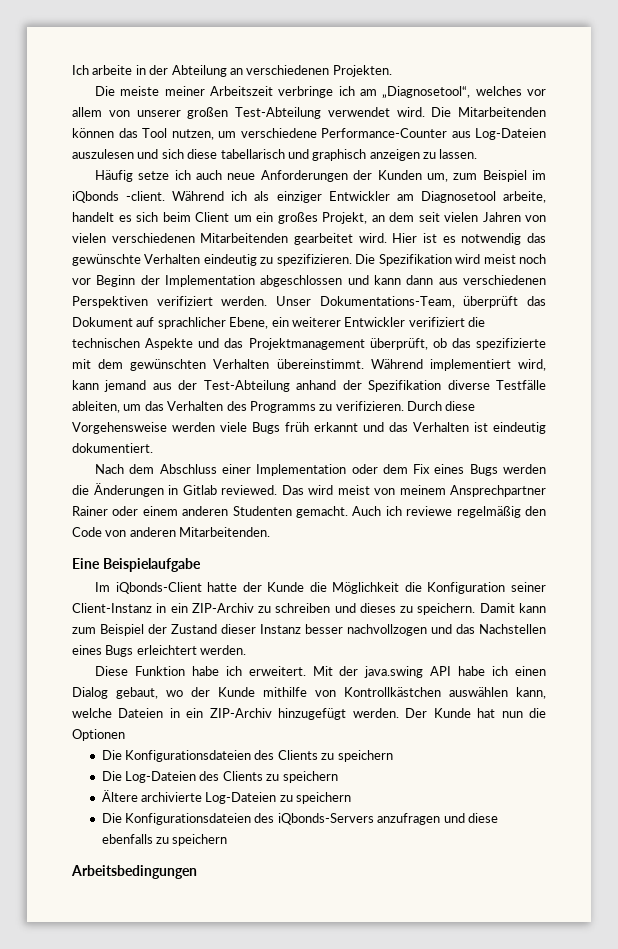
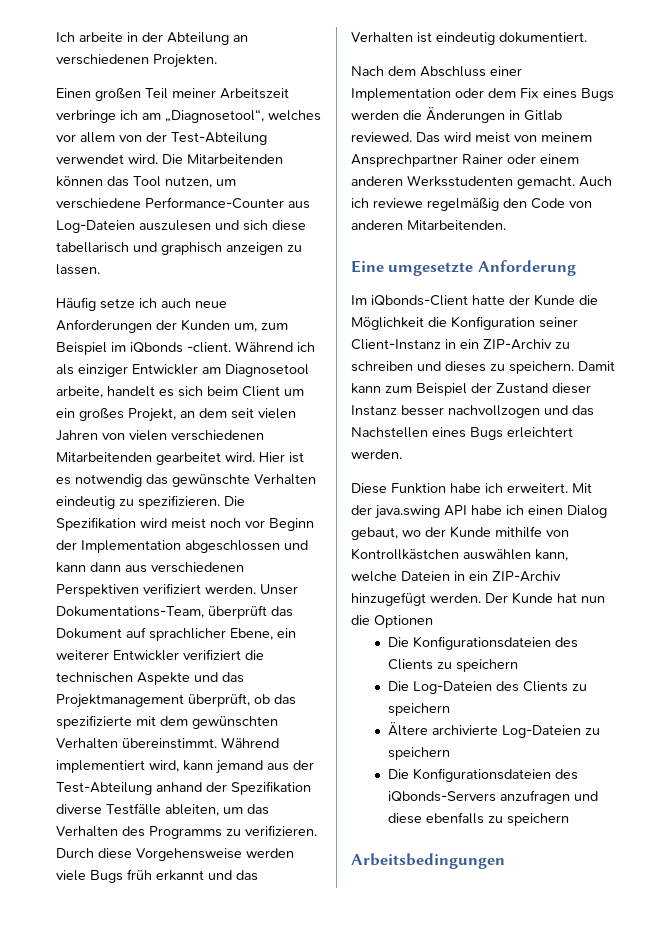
- Die meiste meiner Arbeitszeit verbringe ich am „Diagnosetool“, welches vor allem von unserer großen Test-Abteilung verwendet wird.
+ Einen großen Teil meiner Arbeitszeit verbringe ich am „Diagnosetool“, welches vor allem von der Test-Abteilung verwendet wird.
- Das wird meist von meinem Ansprechpartner Rainer oder einem anderen Studenten gemacht.
+ Das wird meist von meinem Ansprechpartner Rainer oder einem anderen Werksstudenten gemacht.
- Eine Beispielaufgabe
+ Eine umgesetzte Anforderung

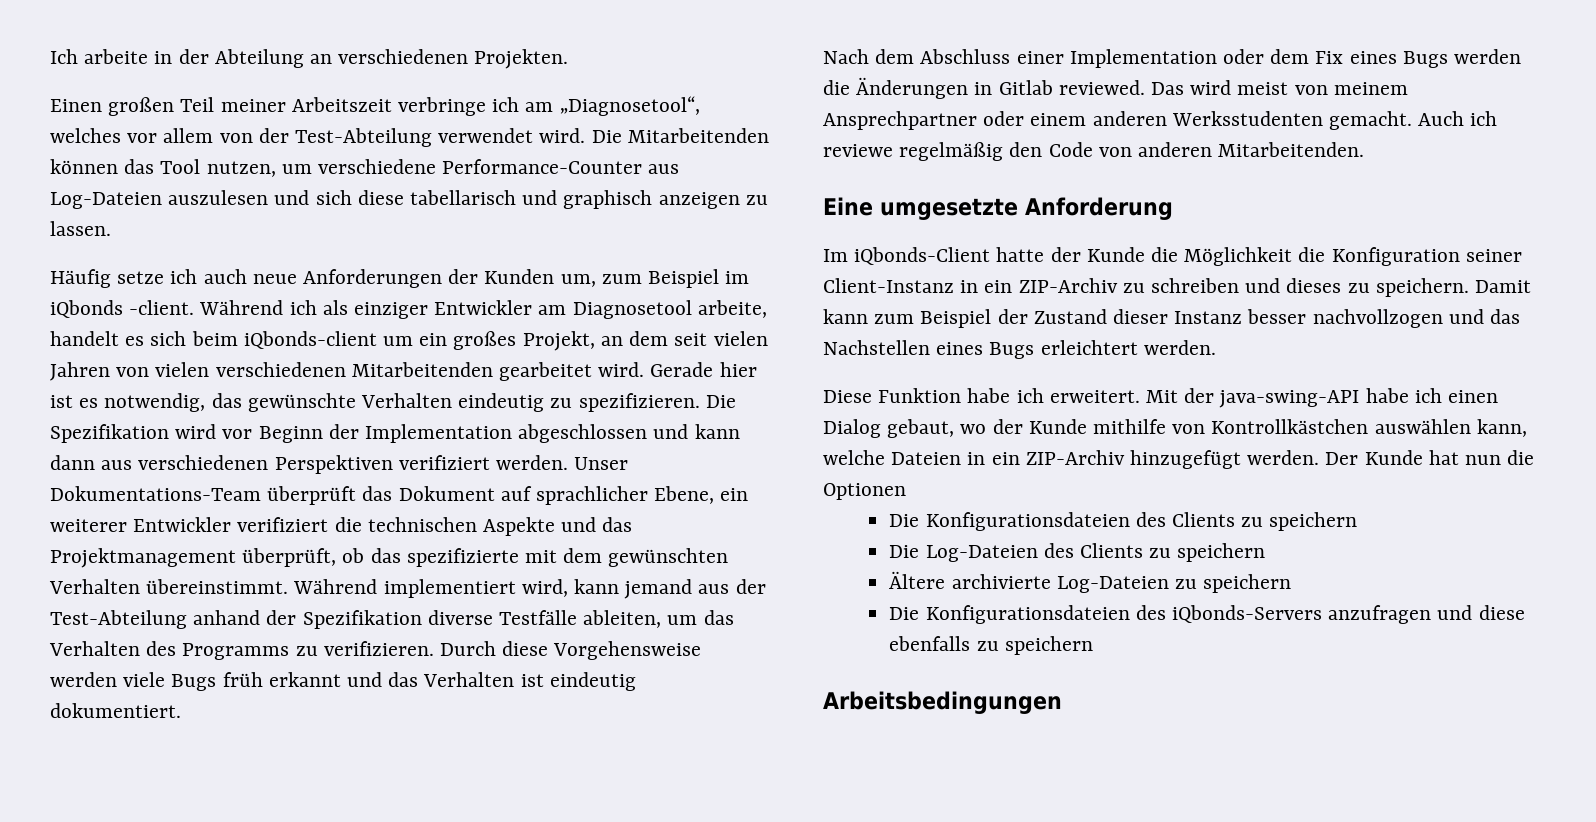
- Während ich als einziger Entwickler am Diagnosetool arbeite, handelt es sich beim Client um ein großes Projekt, an dem seit vielen Jahren von vielen verschiedenen Mitarbeitenden gearbeitet wird.
+ Während ich als einziger Entwickler am Diagnosetool arbeite, handelt es sich beim iQbonds-client um ein großes Projekt, an dem seit vielen Jahren von vielen verschiedenen Mitarbeitenden gearbeitet wird.
- Hier ist es notwendig das gewünschte Verhalten eindeutig zu spezifizieren.
+ Gerade hier ist es notwendig, das gewünschte Verhalten eindeutig zu spezifizieren.
- Die Spezifikation wird meist noch vor Beginn der Implementation abgeschlossen und kann dann aus verschiedenen Perspektiven verifiziert werden.
+ Die Spezifikation wird vor Beginn der Implementation abgeschlossen und kann dann aus verschiedenen Perspektiven verifiziert werden.
- Unser Dokumentations-Team, überprüft das Dokument auf sprachlicher Ebene, ein weiterer Entwickler verifiziert die technischen Aspekte und das Projektmanagement überprüft, ob das spezifizierte mit dem gewünschten Verhalten übereinstimmt.
+ Unser Dokumentations-Team überprüft das Dokument auf sprachlicher Ebene, ein weiterer Entwickler verifiziert die technischen Aspekte und das Projektmanagement überprüft, ob das spezifizierte mit dem gewünschten Verhalten übereinstimmt.
- Das wird meist von meinem Ansprechpartner Rainer oder einem anderen Werksstudenten gemacht.
+ Das wird meist von meinem Ansprechpartner oder einem anderen Werksstudenten gemacht.
- Mit der java.swing API habe ich einen Dialog gebaut, wo der Kunde mithilfe von Kontrollkästchen auswählen kann, welche Dateien in ein ZIP-Archiv hinzugefügt werden.
+ Mit der java-swing-API habe ich einen Dialog gebaut, wo der Kunde mithilfe von Kontrollkästchen auswählen kann, welche Dateien in ein ZIP-Archiv hinzugefügt werden.

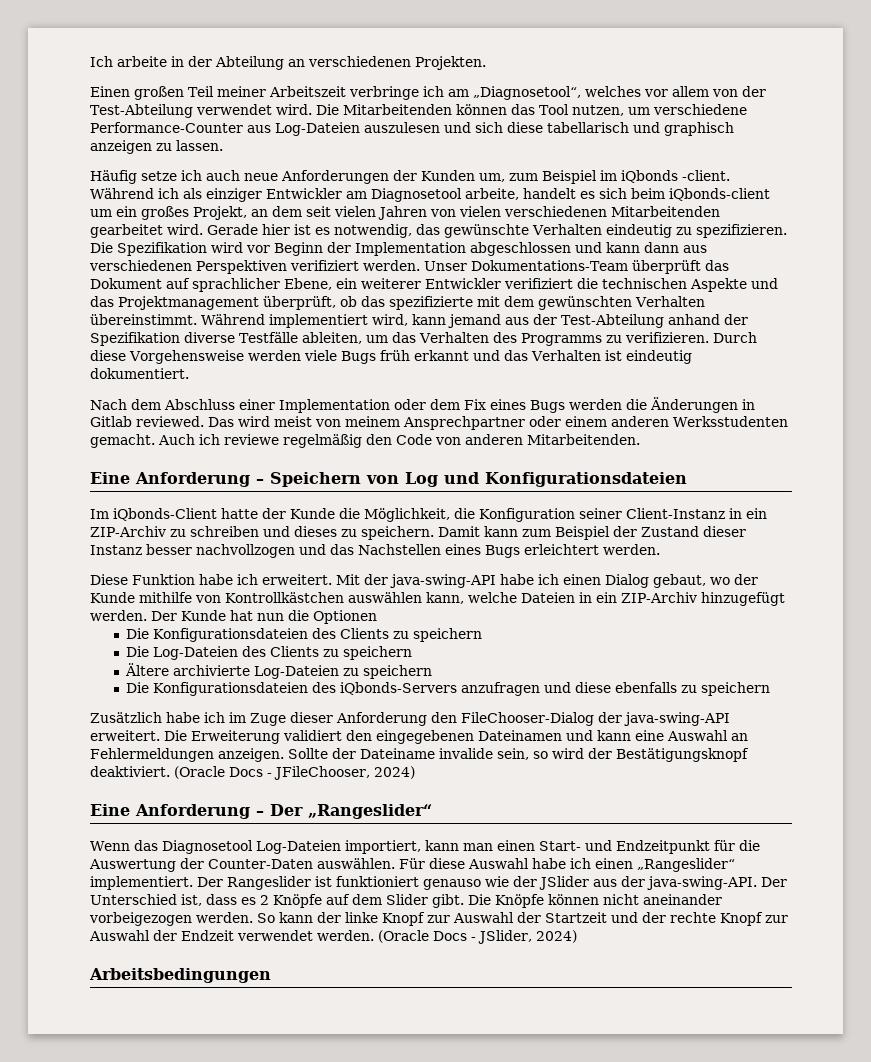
- Eine umgesetzte Anforderung
+ Eine Anforderung – Speichern von Log und Konfigurationsdateien
- Im iQbonds-Client hatte der Kunde die Möglichkeit die Konfiguration seiner Client-Instanz in ein ZIP-Archiv zu schreiben und dieses zu speichern.
+ Im iQbonds-Client hatte der Kunde die Möglichkeit, die Konfiguration seiner Client-Instanz in ein ZIP-Archiv zu schreiben und dieses zu speichern.
+ Zusätzlich habe ich im Zuge dieser Anforderung den FileChooser-Dialog der java-swing-API erweitert. Die Erweiterung validiert den eingegebenen Dateinamen und kann eine Auswahl an Fehlermeldungen anzeigen. Sollte der Dateiname invalide sein, so wird der Bestätigungsknopf deaktiviert. (Oracle Docs - JFileChooser, 2024)
+ Eine Anforderung – Der „Rangeslider“
+ Wenn das Diagnosetool Log-Dateien importiert, kann man einen Start- und Endzeitpunkt für die Auswertung der Counter-Daten auswählen. Für diese Auswahl habe ich einen „Rangeslider“ implementiert. Der Rangeslider ist funktioniert genauso wie der JSlider aus der java-swing-API. Der Unterschied ist, dass es 2 Knöpfe auf dem Slider gibt. Die Knöpfe können nicht aneinander vorbeigezogen werden. So kann der linke Knopf zur Auswahl der Startzeit und der rechte Knopf zur Auswahl der Endzeit verwendet werden. (Oracle Docs - JSlider, 2024)

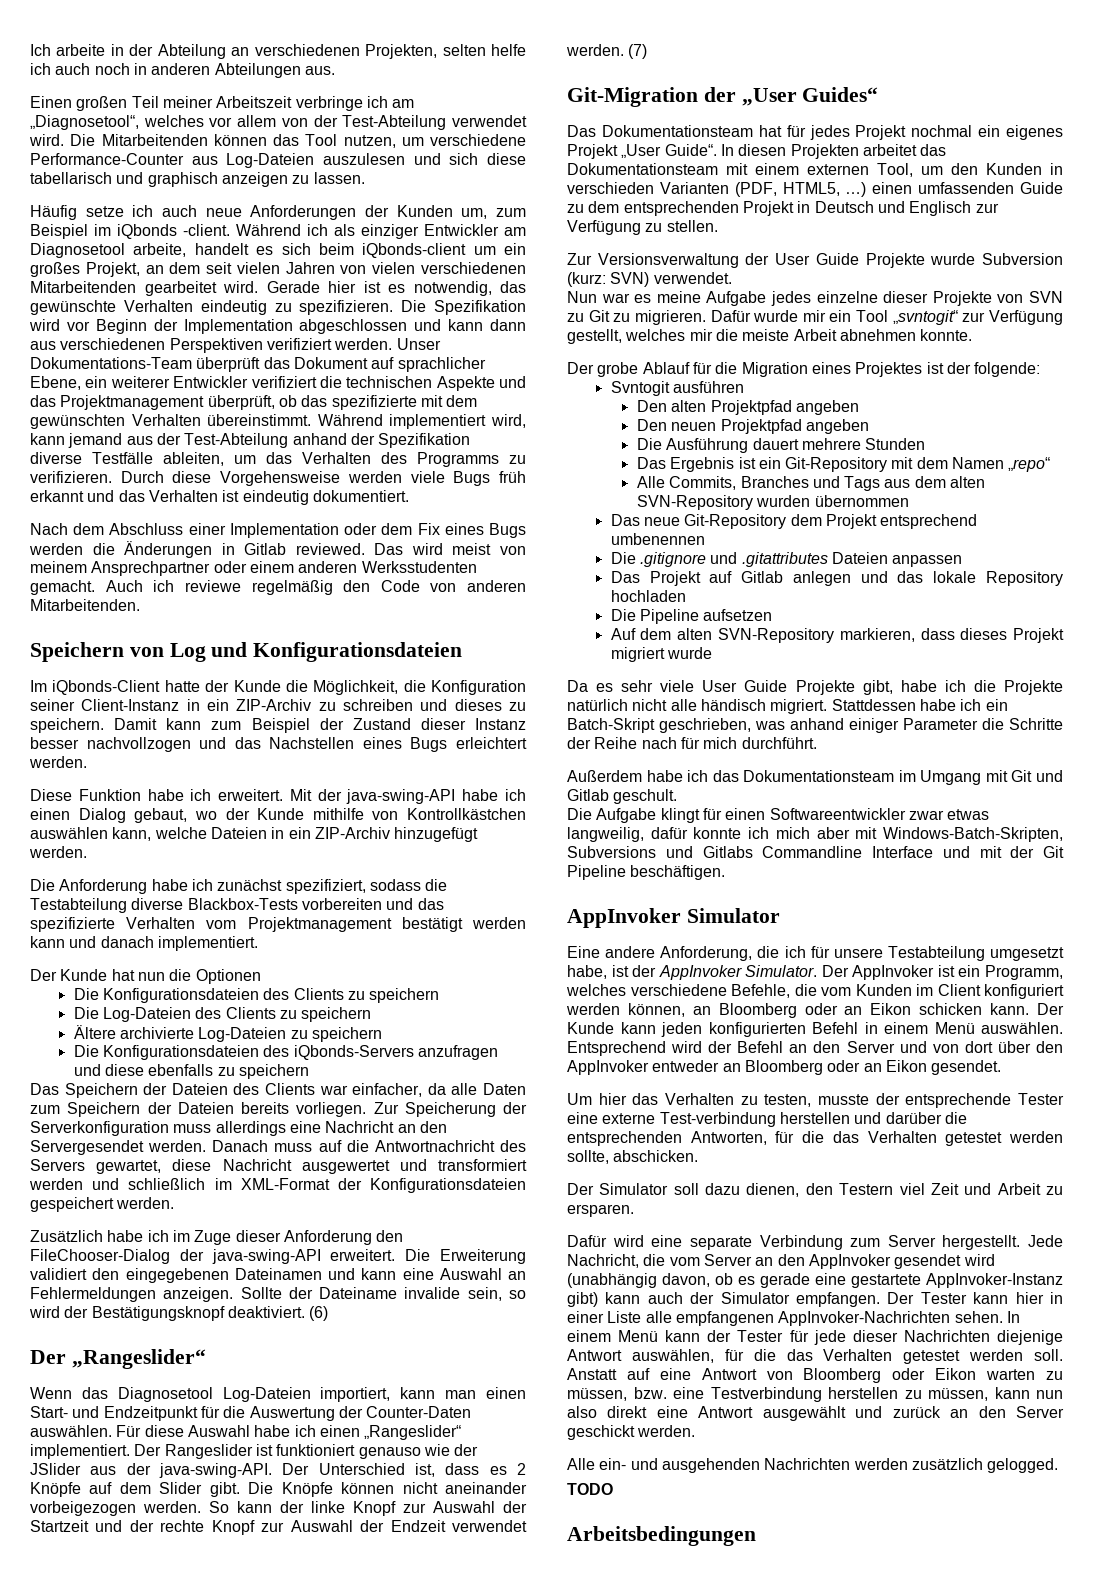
- Ich arbeite in der Abteilung an verschiedenen Projekten.
+ Ich arbeite in der Abteilung an verschiedenen Projekten, selten helfe ich auch noch in anderen Abteilungen aus.
- Eine Anforderung – Speichern von Log und Konfigurationsdateien
+ Speichern von Log und Konfigurationsdateien
- Mit der java-swing-API habe ich einen Dialog gebaut, wo der Kunde mithilfe von Kontrollkästchen auswählen kann, welche Dateien in ein ZIP-Archiv hinzugefügt werden. Der Kunde hat nun die Optionen
+ Mit der java-swing-API habe ich einen Dialog gebaut, wo der Kunde mithilfe von Kontrollkästchen auswählen kann, welche Dateien in ein ZIP-Archiv hinzugefügt werden.
+ Die Anforderung habe ich zunächst spezifiziert, sodass die Testabteilung diverse Blackbox-Tests vorbereiten und das spezifizierte Verhalten vom Projektmanagement bestätigt werden kann und danach implementiert.
+ Der Kunde hat nun die Optionen
+ Das Speichern der Dateien des Clients war einfacher, da alle Daten zum Speichern der Dateien bereits vorliegen. Zur Speicherung der Serverkonfiguration muss allerdings eine Nachricht an den Servergesendet werden. Danach muss auf die Antwortnachricht des Servers gewartet, diese Nachricht ausgewertet und transformiert werden und schließlich im XML-Format der Konfigurationsdateien gespeichert werden.
- (Oracle Docs - JFileChooser, 2024)
- Eine Anforderung – Der „Rangeslider“
+ (6)
+ Der „Rangeslider“
- (Oracle Docs - JSlider, 2024)
+ (7)
+ Git-Migration der „User Guides“
+ Das Dokumentationsteam hat für jedes Projekt nochmal ein eigenes Projekt „User Guide“. In diesen Projekten arbeitet das Dokumentationsteam mit einem externen Tool, um den Kunden in verschieden Varianten (PDF, HTML5, …) einen umfassenden Guide zu dem entsprechenden Projekt in Deutsch und Englisch zur Verfügung zu stellen.
+ Zur Versionsverwaltung der User Guide Projekte wurde Subversion (kurz: SVN) verwendet.
+ Nun war es meine Aufgabe jedes einzelne dieser Projekte von SVN zu Git zu migrieren. Dafür wurde mir ein Tool „svntogit“ zur Verfügung gestellt, welches mir die meiste Arbeit abnehmen konnte.
+ Der grobe Ablauf für die Migration eines Projektes ist der folgende:
+ Svntogit ausführen
+ Den alten Projektpfad angeben
+ Den neuen Projektpfad angeben
+ Die Ausführung dauert mehrere Stunden
+ Das Ergebnis ist ein Git-Repository mit dem Namen „repo“
+ Alle Commits, Branches und Tags aus dem alten SVN-Repository wurden übernommen
+ Das neue Git-Repository dem Projekt entsprechend umbenennen
+ Die .gitignore und .gitattributes Dateien anpassen
+ Das Projekt auf Gitlab anlegen und das lokale Repository hochladen
+ Die Pipeline aufsetzen
+ Auf dem alten SVN-Repository markieren, dass dieses Projekt migriert wurde
+ Da es sehr viele User Guide Projekte gibt, habe ich die Projekte natürlich nicht alle händisch migriert. Stattdessen habe ich ein Batch-Skript geschrieben, was anhand einiger Parameter die Schritte der Reihe nach für mich durchführt.
+ Außerdem habe ich das Dokumentationsteam im Umgang mit Git und Gitlab geschult.
+ Die Aufgabe klingt für einen Softwareentwickler zwar etwas langweilig, dafür konnte ich mich aber mit Windows-Batch-Skripten, Subversions und Gitlabs Commandline Interface und mit der Git Pipeline beschäftigen.
+ AppInvoker Simulator
+ Eine andere Anforderung, die ich für unsere Testabteilung umgesetzt habe, ist der AppInvoker Simulator. Der AppInvoker ist ein Programm, welches verschiedene Befehle, die vom Kunden im Client konfiguriert werden können, an Bloomberg oder an Eikon schicken kann. Der Kunde kann jeden konfigurierten Befehl in einem Menü auswählen. Entsprechend wird der Befehl an den Server und von dort über den AppInvoker entweder an Bloomberg oder an Eikon gesendet.
+ Um hier das Verhalten zu testen, musste der entsprechende Tester eine externe Test-verbindung herstellen und darüber die entsprechenden Antworten, für die das Verhalten getestet werden sollte, abschicken.
+ Der Simulator soll dazu dienen, den Testern viel Zeit und Arbeit zu ersparen.
+ Dafür wird eine separate Verbindung zum Server hergestellt. Jede Nachricht, die vom Server an den AppInvoker gesendet wird (unabhängig davon, ob es gerade eine gestartete AppInvoker-Instanz gibt) kann auch der Simulator empfangen. Der Tester kann hier in einer Liste alle empfangenen AppInvoker-Nachrichten sehen. In einem Menü kann der Tester für jede dieser Nachrichten diejenige Antwort auswählen, für die das Verhalten getestet werden soll. Anstatt auf eine Antwort von Bloomberg oder Eikon warten zu müssen, bzw. eine Testverbindung herstellen zu müssen, kann nun also direkt eine Antwort ausgewählt und zurück an den Server geschickt werden.
+ Alle ein- und ausgehenden Nachrichten werden zusätzlich gelogged.
+ TODO

